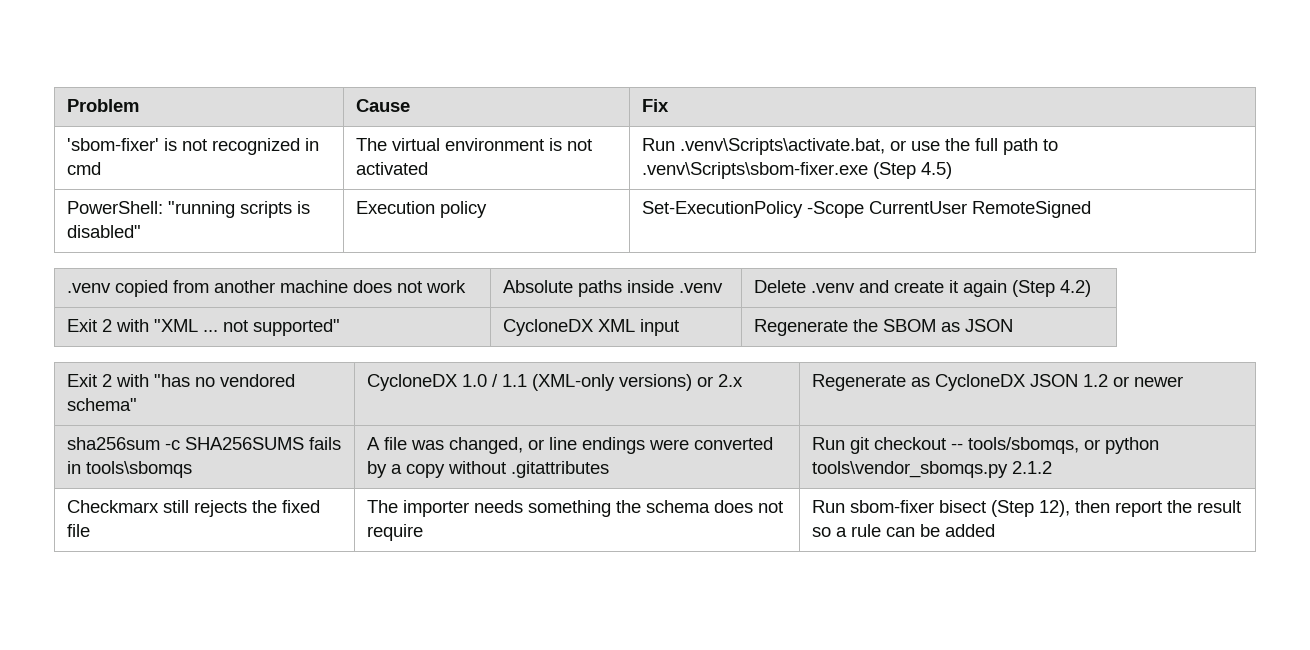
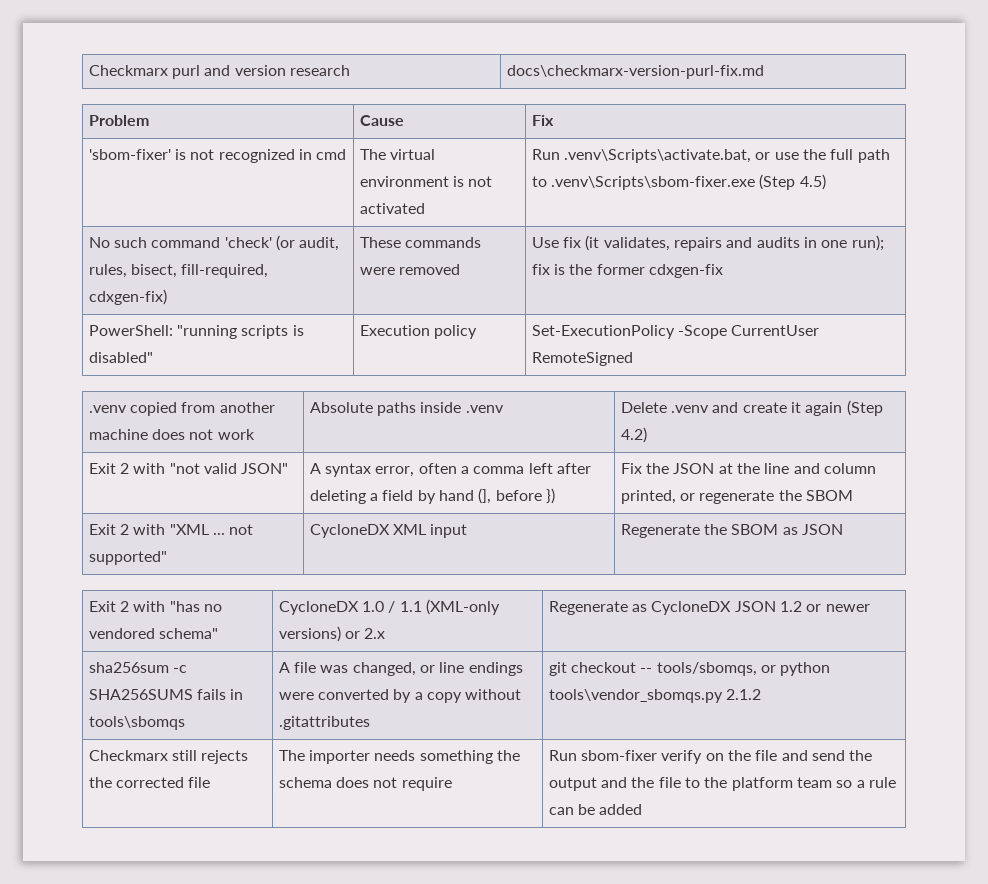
+ Checkmarx purl and version research | docs\checkmarx-version-purl-fix.md
+ No such command 'check' (or audit, rules, bisect, fill-required, cdxgen-fix) | These commands were removed | Use fix (it validates, repairs and audits in one run); fix is the former cdxgen-fix
+ Exit 2 with "not valid JSON" | A syntax error, often a comma left after deleting a field by hand (], before }) | Fix the JSON at the line and column printed, or regenerate the SBOM
- sha256sum -c SHA256SUMS fails in tools\sbomqs | A file was changed, or line endings were converted by a copy without .gitattributes | Run git checkout -- tools/sbomqs, or python tools\vendor_sbomqs.py 2.1.2
+ sha256sum -c SHA256SUMS fails in tools\sbomqs | A file was changed, or line endings were converted by a copy without .gitattributes | git checkout -- tools/sbomqs, or python tools\vendor_sbomqs.py 2.1.2
- Checkmarx still rejects the fixed file | The importer needs something the schema does not require | Run sbom-fixer bisect (Step 12), then report the result so a rule can be added
+ Checkmarx still rejects the corrected file | The importer needs something the schema does not require | Run sbom-fixer verify on the file and send the output and the file to the platform team so a rule can be added

